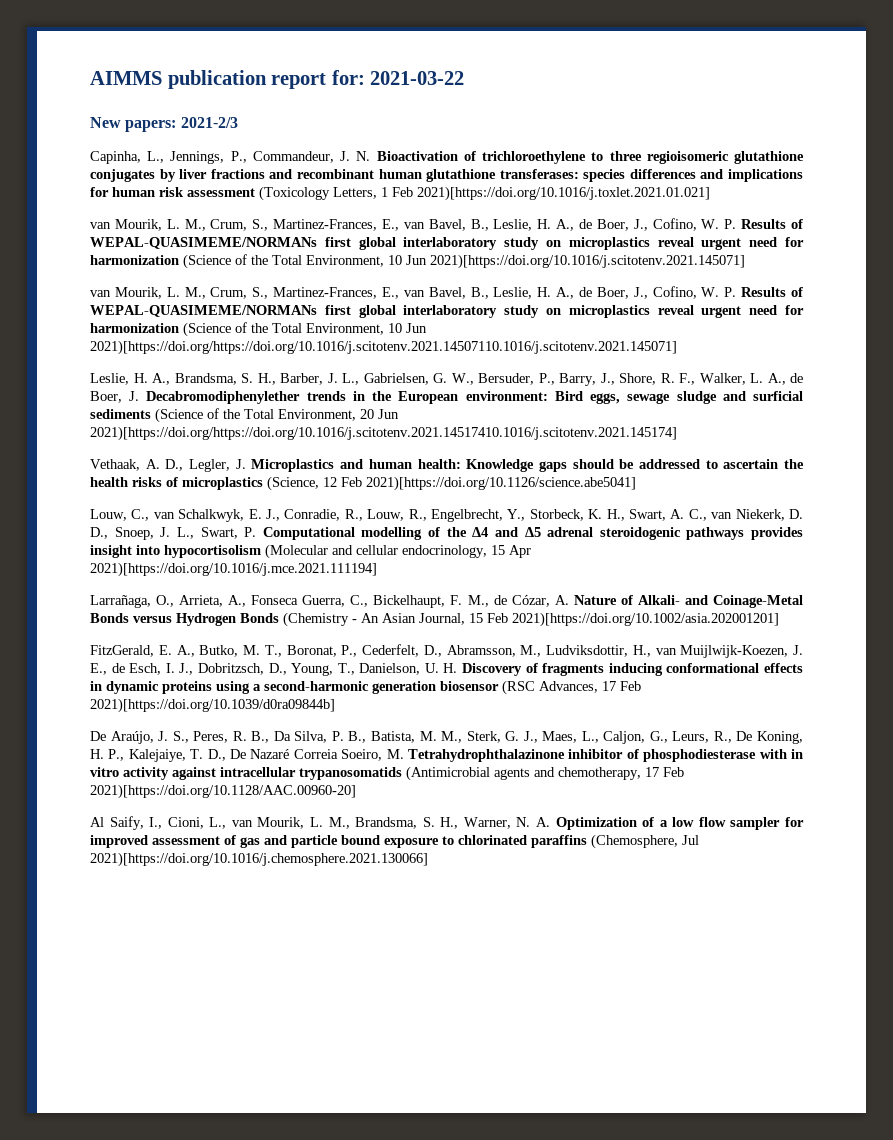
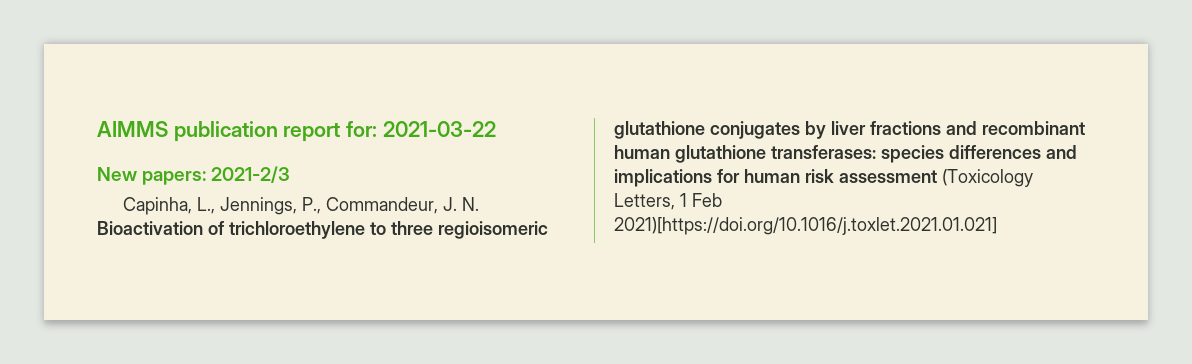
- van Mourik, L. M., Crum, S., Martinez-Frances, E., van Bavel, B., Leslie, H. A., de Boer, J., Cofino, W. P. Results of WEPAL-QUASIMEME/NORMANs first global interlaboratory study on microplastics reveal urgent need for harmonization (Science of the Total Environment, 10 Jun 2021)[https://doi.org/10.1016/j.scitotenv.2021.145071]
- van Mourik, L. M., Crum, S., Martinez-Frances, E., van Bavel, B., Leslie, H. A., de Boer, J., Cofino, W. P. Results of WEPAL-QUASIMEME/NORMANs first global interlaboratory study on microplastics reveal urgent need for harmonization (Science of the Total Environment, 10 Jun 2021)[https://doi.org/https://doi.org/10.1016/j.scitotenv.2021.14507110.1016/j.scitotenv.2021.145071]
- Leslie, H. A., Brandsma, S. H., Barber, J. L., Gabrielsen, G. W., Bersuder, P., Barry, J., Shore, R. F., Walker, L. A., de Boer, J. Decabromodiphenylether trends in the European environment: Bird eggs, sewage sludge and surficial sediments (Science of the Total Environment, 20 Jun 2021)[https://doi.org/https://doi.org/10.1016/j.scitotenv.2021.14517410.1016/j.scitotenv.2021.145174]
- Vethaak, A. D., Legler, J. Microplastics and human health: Knowledge gaps should be addressed to ascertain the health risks of microplastics (Science, 12 Feb 2021)[https://doi.org/10.1126/science.abe5041]
- Louw, C., van Schalkwyk, E. J., Conradie, R., Louw, R., Engelbrecht, Y., Storbeck, K. H., Swart, A. C., van Niekerk, D. D., Snoep, J. L., Swart, P. Computational modelling of the Δ4 and Δ5 adrenal steroidogenic pathways provides insight into hypocortisolism (Molecular and cellular endocrinology, 15 Apr 2021)[https://doi.org/10.1016/j.mce.2021.111194]
- Larrañaga, O., Arrieta, A., Fonseca Guerra, C., Bickelhaupt, F. M., de Cózar, A. Nature of Alkali- and Coinage-Metal Bonds versus Hydrogen Bonds (Chemistry - An Asian Journal, 15 Feb 2021)[https://doi.org/10.1002/asia.202001201]
- FitzGerald, E. A., Butko, M. T., Boronat, P., Cederfelt, D., Abramsson, M., Ludviksdottir, H., van Muijlwijk-Koezen, J. E., de Esch, I. J., Dobritzsch, D., Young, T., Danielson, U. H. Discovery of fragments inducing conformational effects in dynamic proteins using a second-harmonic generation biosensor (RSC Advances, 17 Feb 2021)[https://doi.org/10.1039/d0ra09844b]
- De Araújo, J. S., Peres, R. B., Da Silva, P. B., Batista, M. M., Sterk, G. J., Maes, L., Caljon, G., Leurs, R., De Koning, H. P., Kalejaiye, T. D., De Nazaré Correia Soeiro, M. Tetrahydrophthalazinone inhibitor of phosphodiesterase with in vitro activity against intracellular trypanosomatids (Antimicrobial agents and chemotherapy, 17 Feb 2021)[https://doi.org/10.1128/AAC.00960-20]
- Al Saify, I., Cioni, L., van Mourik, L. M., Brandsma, S. H., Warner, N. A. Optimization of a low flow sampler for improved assessment of gas and particle bound exposure to chlorinated paraffins (Chemosphere, Jul 2021)[https://doi.org/10.1016/j.chemosphere.2021.130066]

